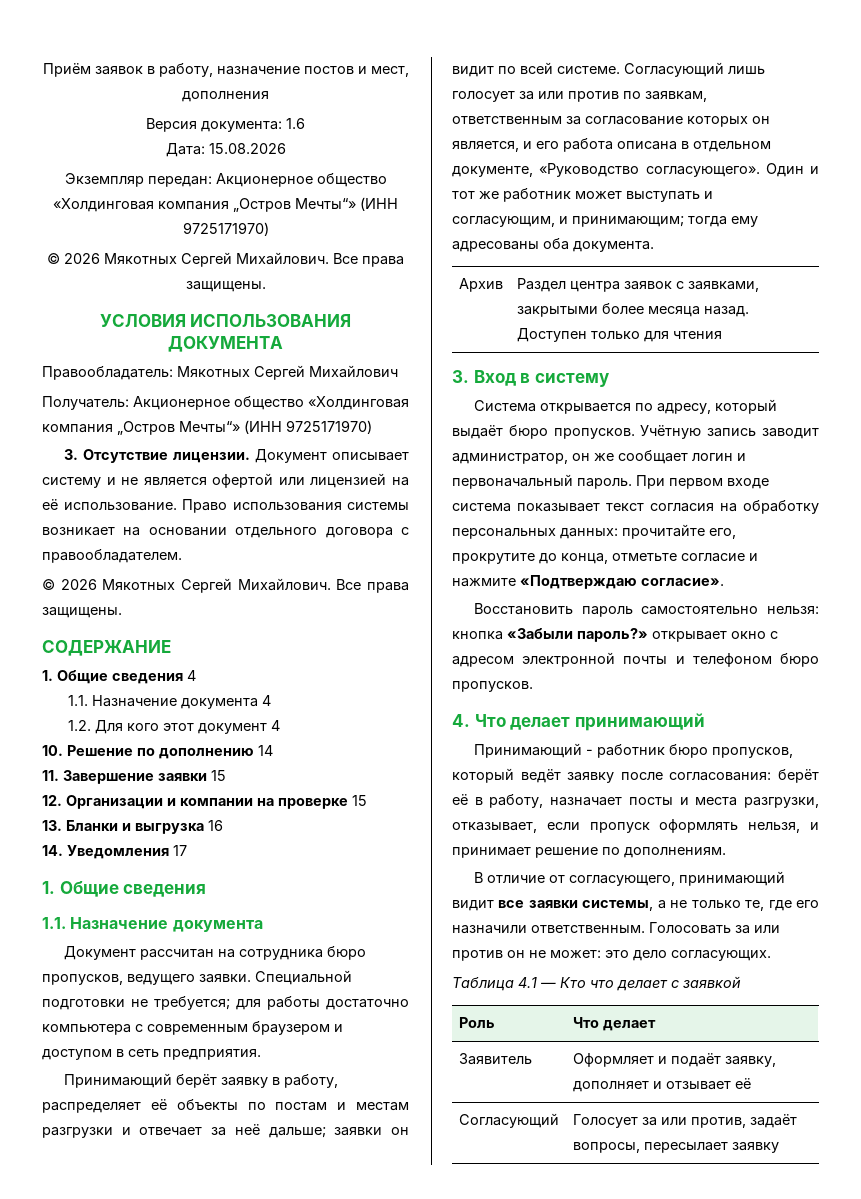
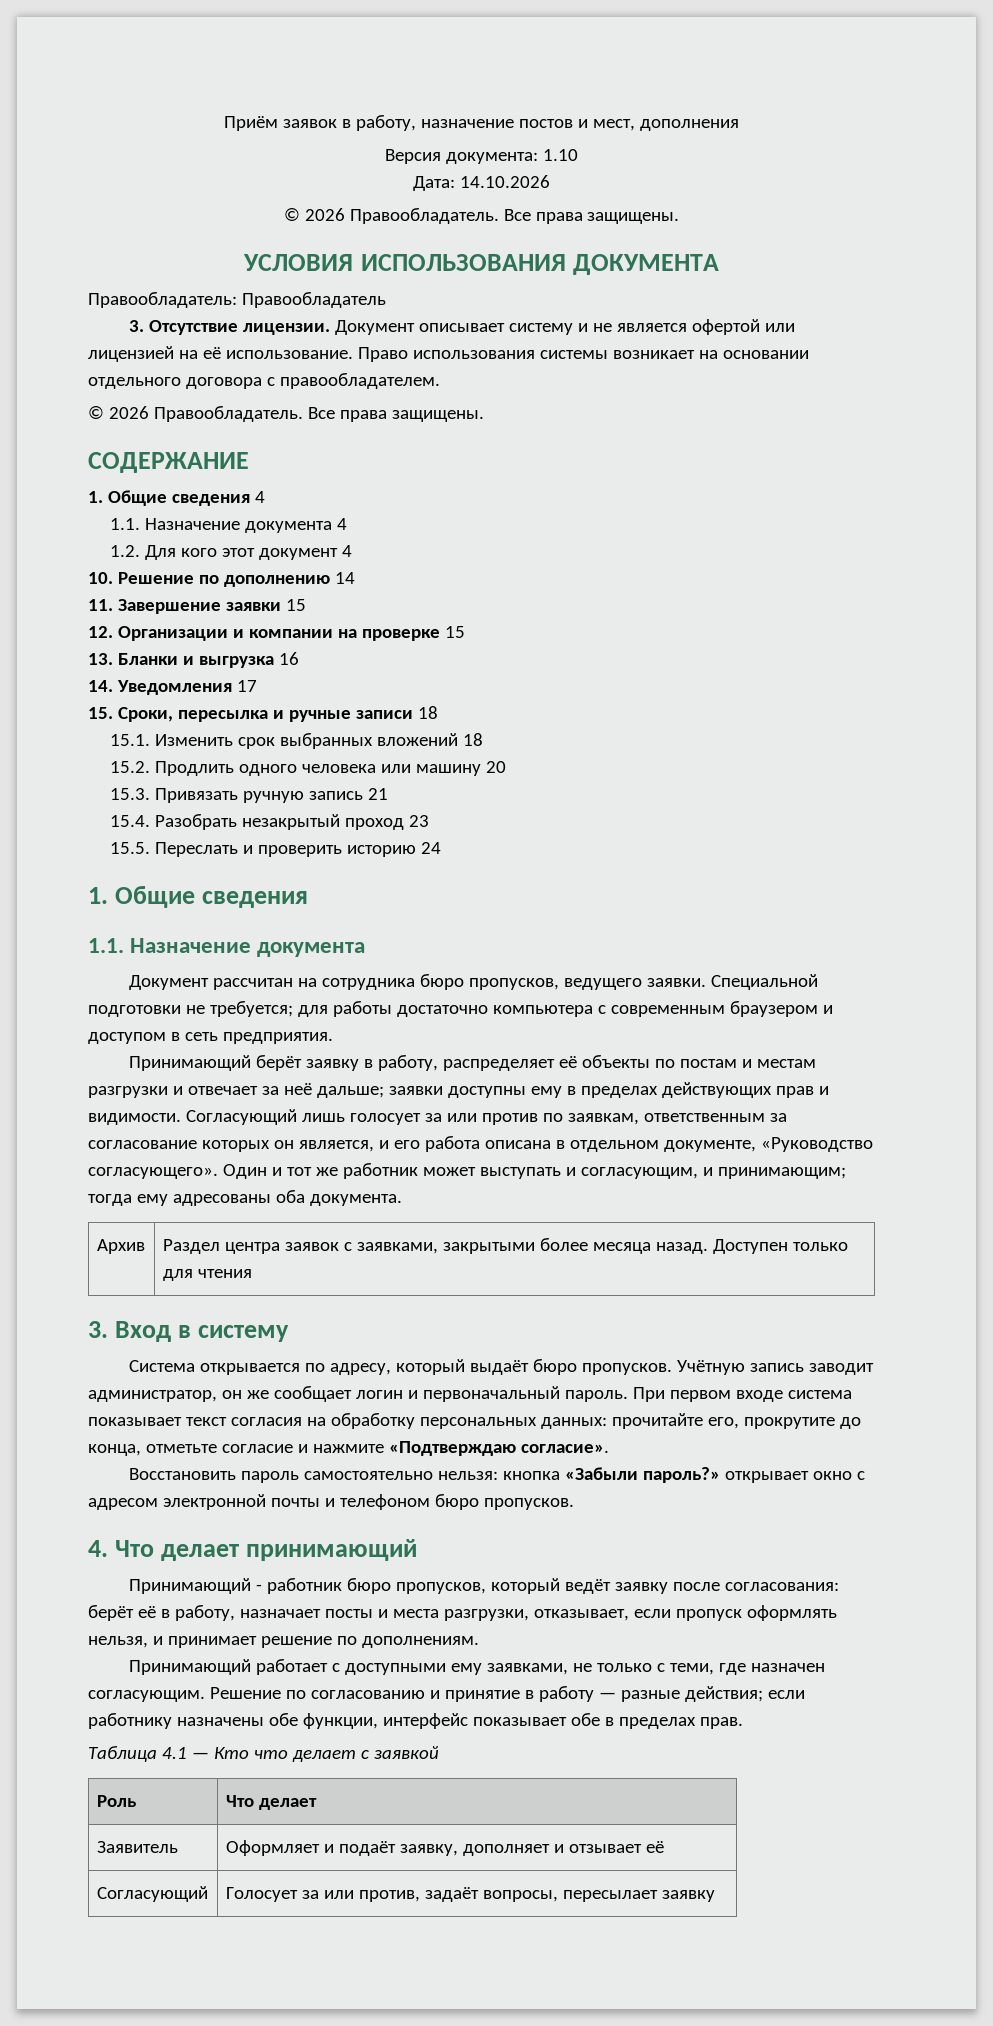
- Версия документа: 1.6
+ Версия документа: 1.10
- Дата: 15.08.2026
- Экземпляр передан: Акционерное общество «Холдинговая компания „Остров Мечты“» (ИНН 9725171970)
- © 2026 Мякотных Сергей Михайлович.
+ Дата: 14.10.2026
+ © 2026 Правообладатель.
- Правообладатель: Мякотных Сергей Михайлович
- Получатель: Акционерное общество «Холдинговая компания „Остров Мечты“» (ИНН 9725171970)
+ Правообладатель: Правообладатель
  Право использования системы возникает на основании отдельного договора с правообладателем.
- © 2026 Мякотных Сергей Михайлович.
+ © 2026 Правообладатель.
+ 15. Сроки, пересылка и ручные записи 18
+ 15.1. Изменить срок выбранных вложений 18
+ 15.2. Продлить одного человека или машину 20
+ 15.3. Привязать ручную запись 21
+ 15.4. Разобрать незакрытый проход 23
+ 15.5. Переслать и проверить историю 24
- Принимающий берёт заявку в работу, распределяет её объекты по постам и местам разгрузки и отвечает за неё дальше; заявки он видит по всей системе.
+ Принимающий берёт заявку в работу, распределяет её объекты по постам и местам разгрузки и отвечает за неё дальше; заявки доступны ему в пределах действующих прав и видимости.
- В отличие от согласующего, принимающий видит все заявки системы, а не только те, где его назначили ответственным. Голосовать за или против он не может: это дело согласующих.
+ Принимающий работает с доступными ему заявками, не только с теми, где назначен согласующим. Решение по согласованию и принятие в работу — разные действия; если работнику назначены обе функции, интерфейс показывает обе в пределах прав.

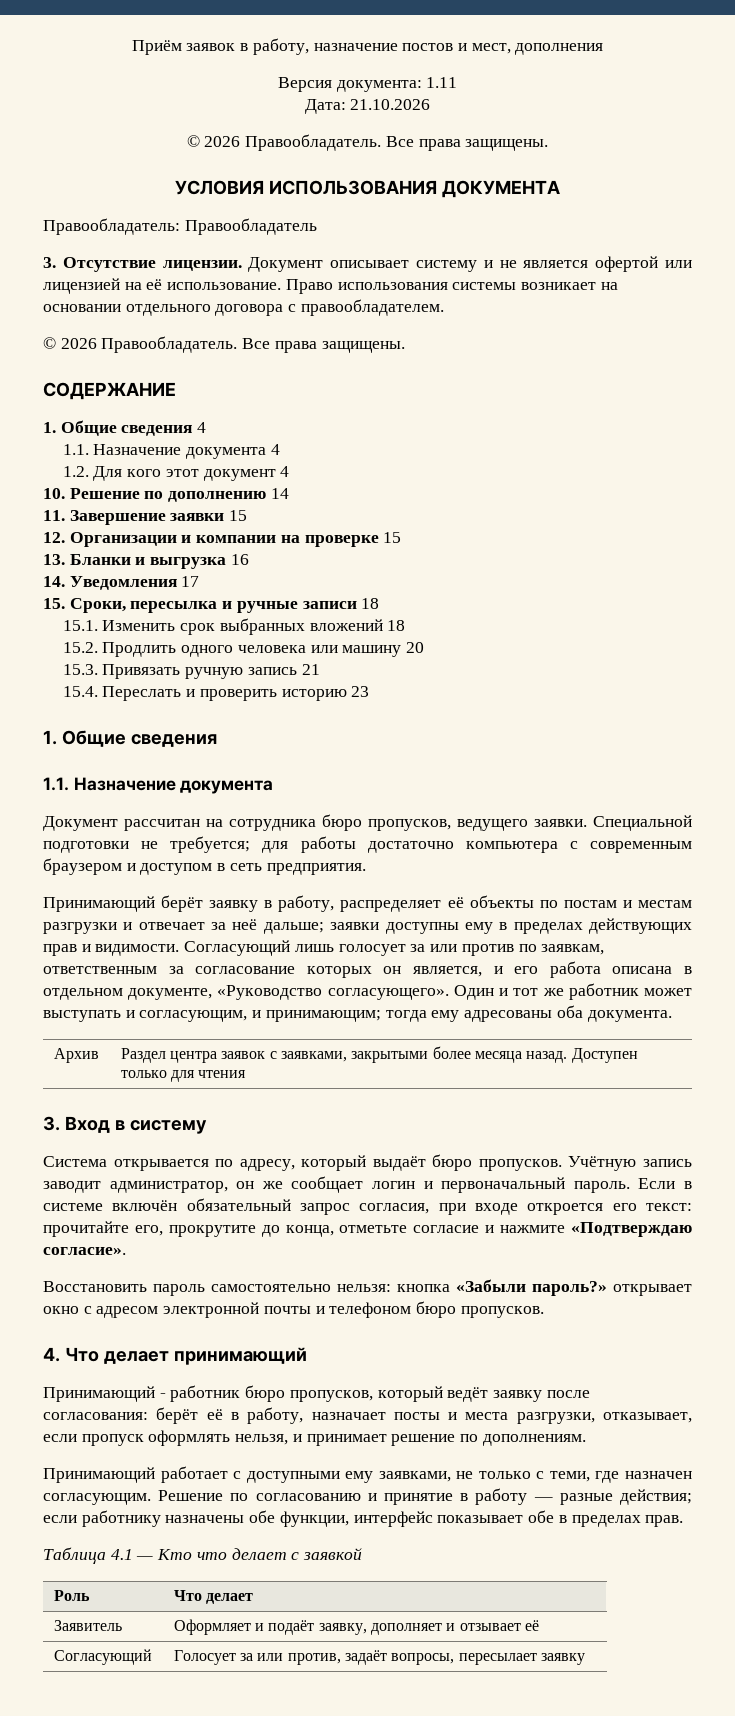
- Версия документа: 1.10
+ Версия документа: 1.11
- Дата: 14.10.2026
+ Дата: 21.10.2026
- 15.4. Разобрать незакрытый проход 23
- 15.5. Переслать и проверить историю 24
+ 15.4. Переслать и проверить историю 23
- При первом входе система показывает текст согласия на обработку персональных данных: прочитайте его, прокрутите до конца, отметьте согласие и нажмите «Подтверждаю согласие».
+ Если в системе включён обязательный запрос согласия, при входе откроется его текст: прочитайте его, прокрутите до конца, отметьте согласие и нажмите «Подтверждаю согласие».

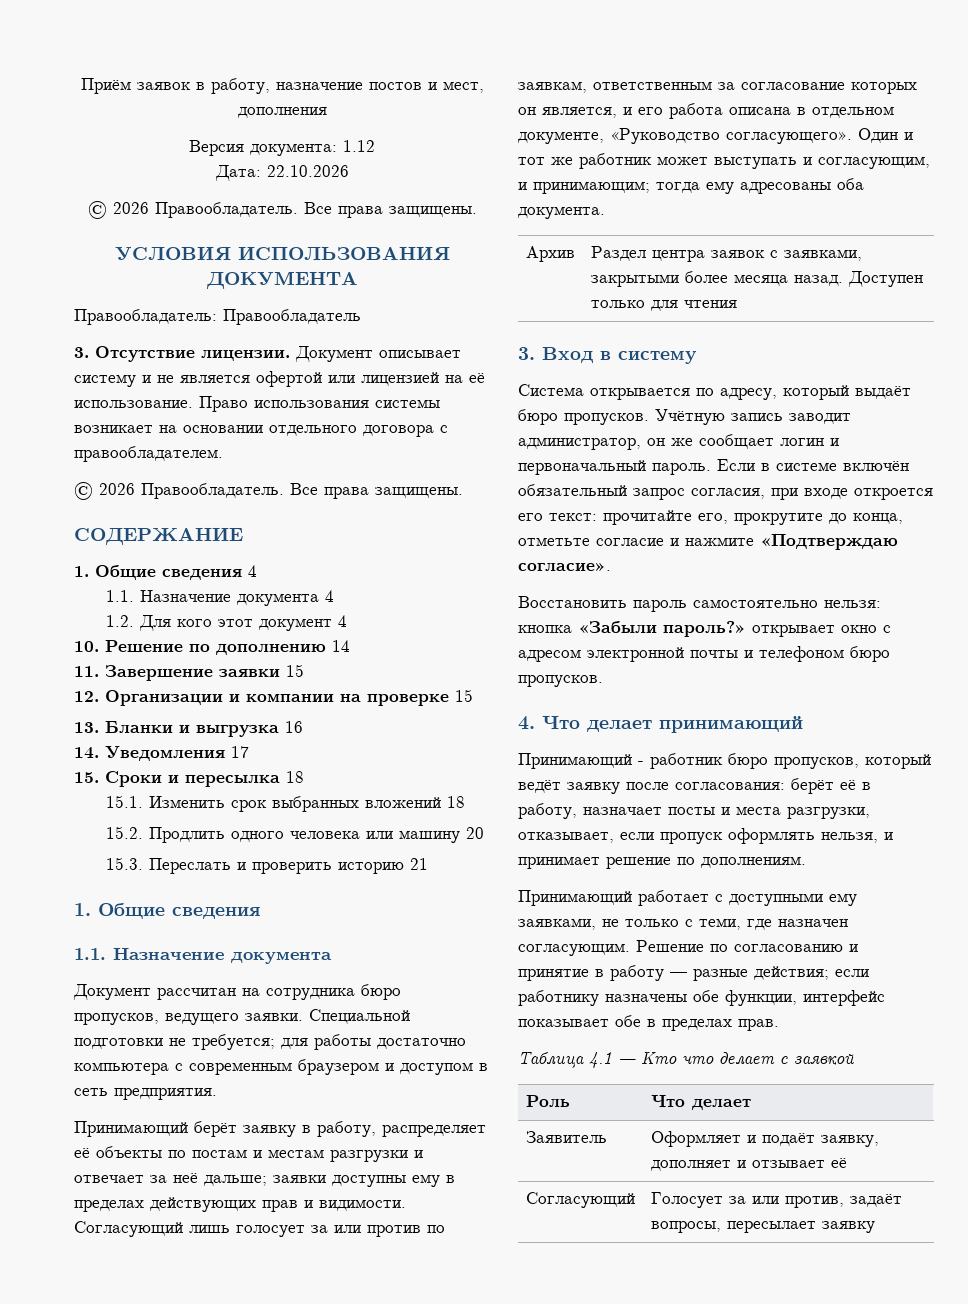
- Версия документа: 1.11
+ Версия документа: 1.12
- Дата: 21.10.2026
+ Дата: 22.10.2026
- 15. Сроки, пересылка и ручные записи 18
+ 15. Сроки и пересылка 18
- 15.3. Привязать ручную запись 21
- 15.4. Переслать и проверить историю 23
+ 15.3. Переслать и проверить историю 21

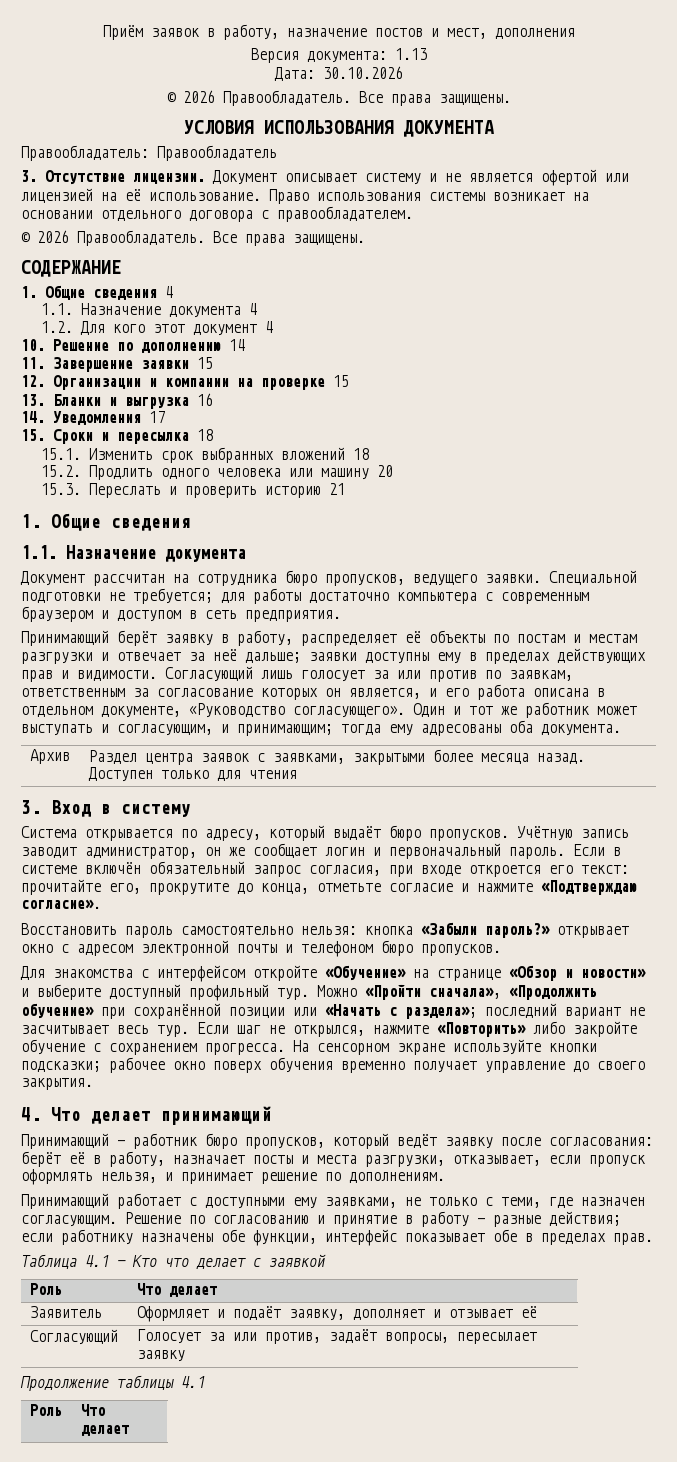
- Версия документа: 1.12
+ Версия документа: 1.13
- Дата: 22.10.2026
+ Дата: 30.10.2026
+ Для знакомства с интерфейсом откройте «Обучение» на странице «Обзор и новости» и выберите доступный профильный тур. Можно «Пройти сначала», «Продолжить обучение» при сохранённой позиции или «Начать с раздела»; последний вариант не засчитывает весь тур. Если шаг не открылся, нажмите «Повторить» либо закройте обучение с сохранением прогресса. На сенсорном экране используйте кнопки подсказки; рабочее окно поверх обучения временно получает управление до своего закрытия.
+ Продолжение таблицы 4.1
+ Роль | Что делает

